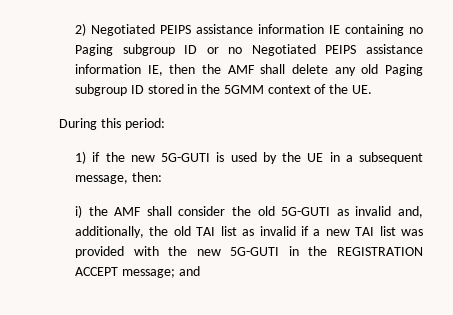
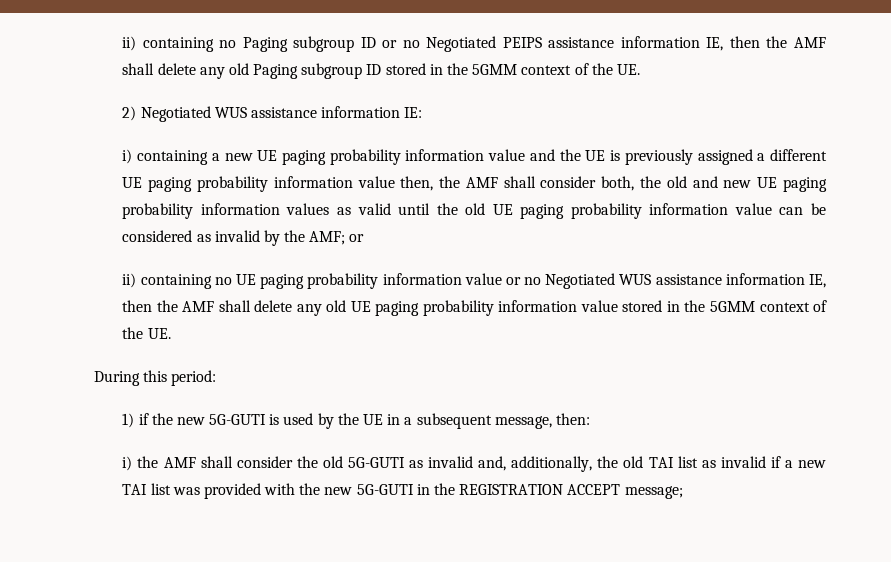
- 2) Negotiated PEIPS assistance information IE containing no Paging subgroup ID or no Negotiated PEIPS assistance information IE, then the AMF shall delete any old Paging subgroup ID stored in the 5GMM context of the UE.
+ ii) containing no Paging subgroup ID or no Negotiated PEIPS assistance information IE, then the AMF shall delete any old Paging subgroup ID stored in the 5GMM context of the UE.
+ 2) Negotiated WUS assistance information IE:
+ i) containing a new UE paging probability information value and the UE is previously assigned a different UE paging probability information value then, the AMF shall consider both, the old and new UE paging probability information values as valid until the old UE paging probability information value can be considered as invalid by the AMF; or
+ ii) containing no UE paging probability information value or no Negotiated WUS assistance information IE, then the AMF shall delete any old UE paging probability information value stored in the 5GMM context of the UE.
- i) the AMF shall consider the old 5G-GUTI as invalid and, additionally, the old TAI list as invalid if a new TAI list was provided with the new 5G-GUTI in the REGISTRATION ACCEPT message; and
+ i) the AMF shall consider the old 5G-GUTI as invalid and, additionally, the old TAI list as invalid if a new TAI list was provided with the new 5G-GUTI in the REGISTRATION ACCEPT message;

